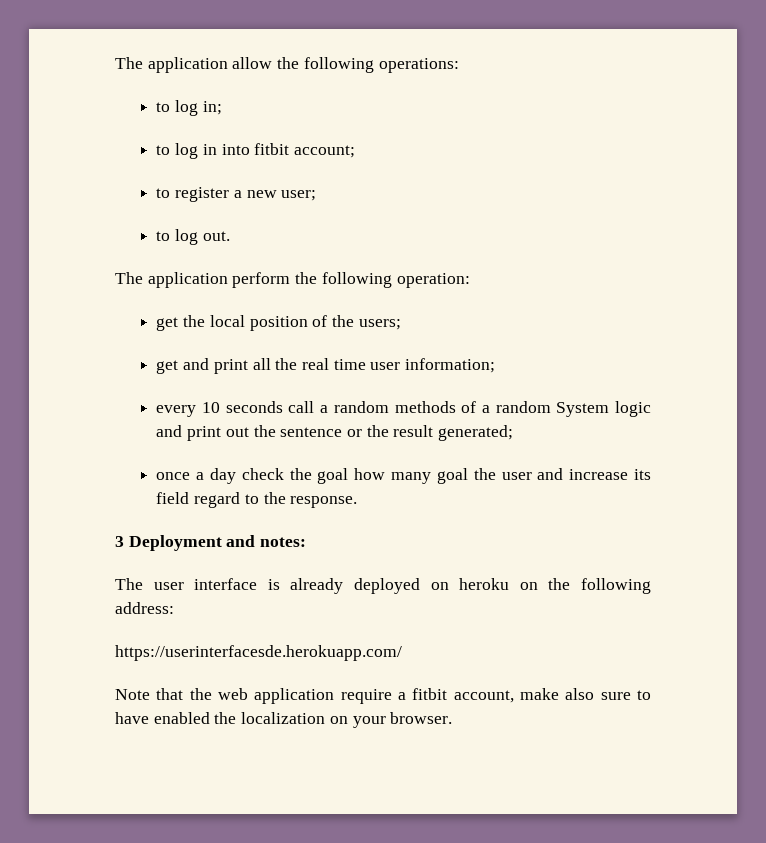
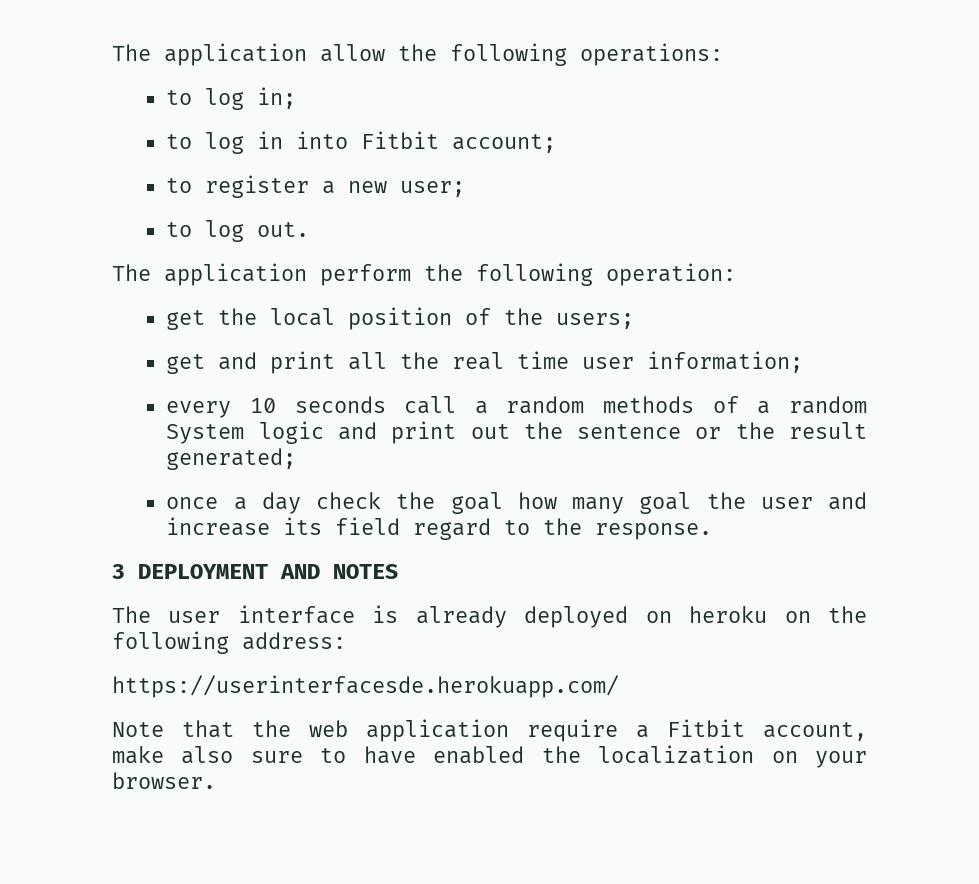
- to log in into fitbit account;
+ to log in into Fitbit account;
- 3 Deployment and notes:
+ 3 DEPLOYMENT AND NOTES
- Note that the web application require a fitbit account, make also sure to have enabled the localization on your browser.
+ Note that the web application require a Fitbit account, make also sure to have enabled the localization on your browser.

